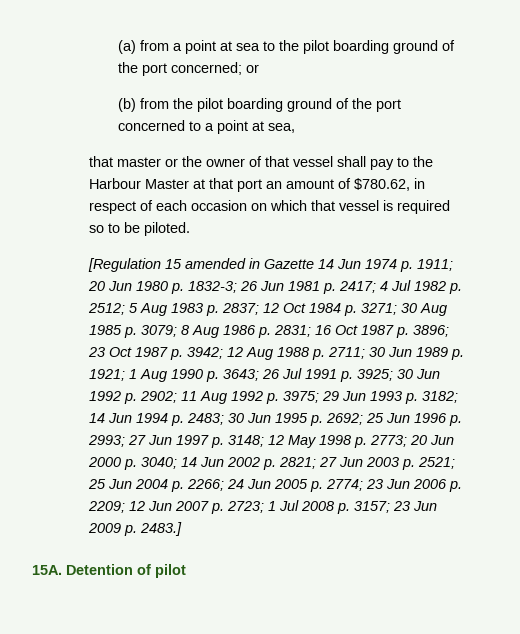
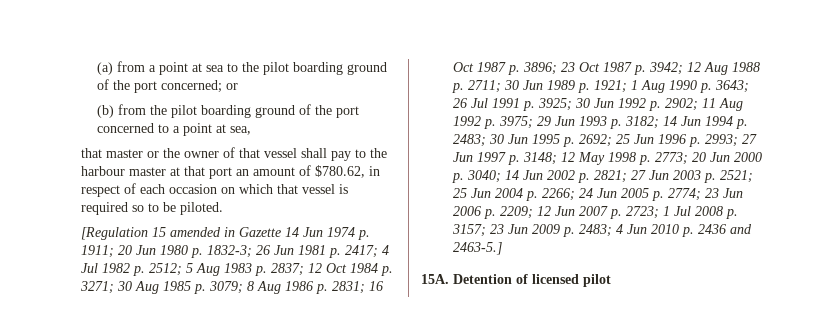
- that master or the owner of that vessel shall pay to the Harbour Master at that port an amount of $780.62, in respect of each occasion on which that vessel is required so to be piloted.
+ that master or the owner of that vessel shall pay to the harbour master at that port an amount of $780.62, in respect of each occasion on which that vessel is required so to be piloted.
- 23 Jun 2009 p. 2483.]
+ 23 Jun 2009 p. 2483; 4 Jun 2010 p. 2436 and 2463-5.]
- Detention of pilot
+ Detention of licensed pilot

